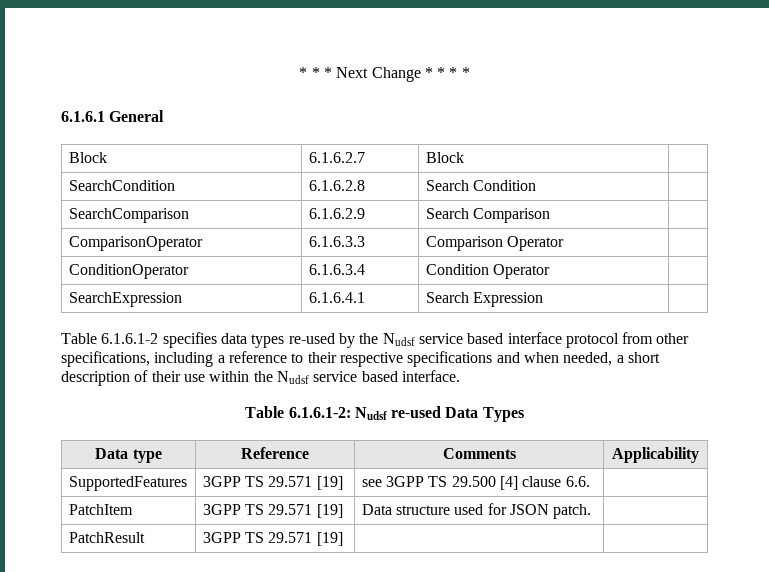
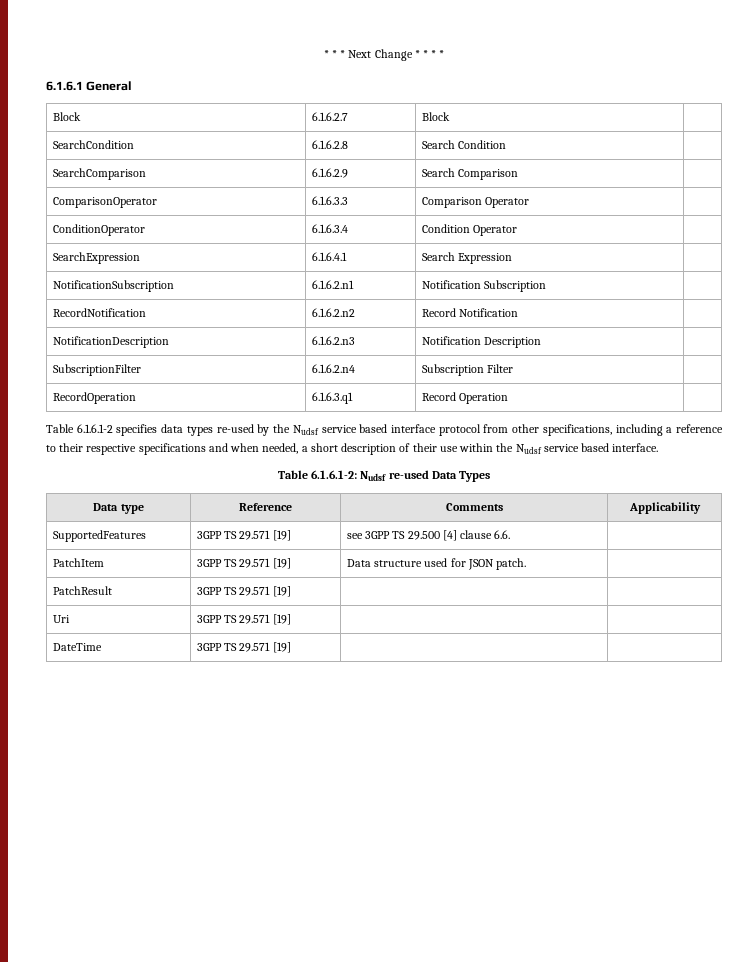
+ NotificationSubscription | 6.1.6.2.n1 | Notification Subscription |
+ RecordNotification | 6.1.6.2.n2 | Record Notification |
+ NotificationDescription | 6.1.6.2.n3 | Notification Description |
+ SubscriptionFilter | 6.1.6.2.n4 | Subscription Filter |
+ RecordOperation | 6.1.6.3.q1 | Record Operation |
+ Uri | 3GPP TS 29.571 [19] | |
+ DateTime | 3GPP TS 29.571 [19] | |

